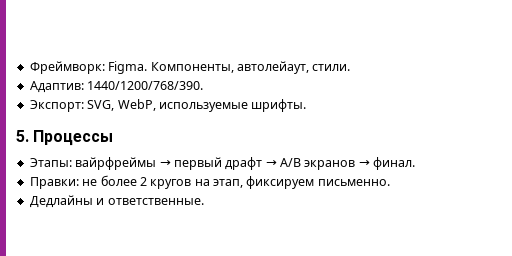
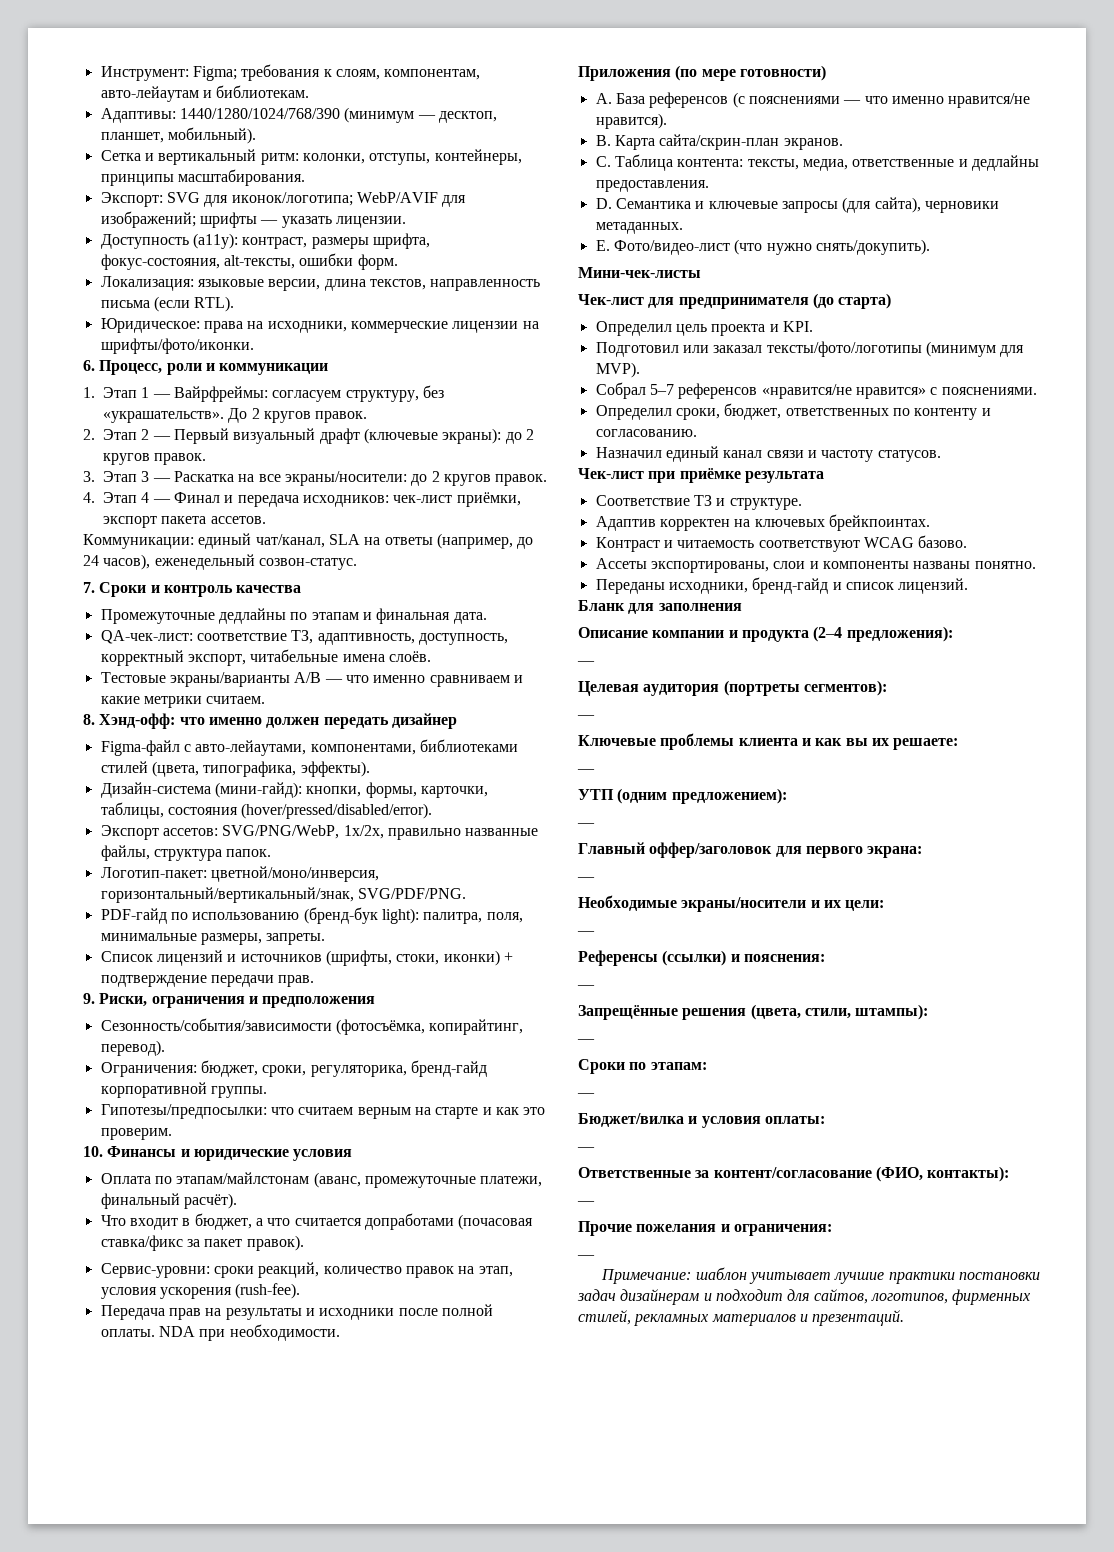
- Фреймворк: Figma. Компоненты, автолейаут, стили.
- Адаптив: 1440/1200/768/390.
- Экспорт: SVG, WebP, используемые шрифты.
- 5. Процессы
- Этапы: вайрфреймы → первый драфт → A/B экранов → финал.
- Правки: не более 2 кругов на этап, фиксируем письменно.
- Дедлайны и ответственные.
+ Инструмент: Figma; требования к слоям, компонентам, авто‑лейаутам и библиотекам.
+ Адаптивы: 1440/1280/1024/768/390 (минимум — десктоп, планшет, мобильный).
+ Сетка и вертикальный ритм: колонки, отступы, контейнеры, принципы масштабирования.
+ Экспорт: SVG для иконок/логотипа; WebP/AVIF для изображений; шрифты — указать лицензии.
+ Доступность (a11y): контраст, размеры шрифта, фокус‑состояния, alt‑тексты, ошибки форм.
+ Локализация: языковые версии, длина текстов, направленность письма (если RTL).
+ Юридическое: права на исходники, коммерческие лицензии на шрифты/фото/иконки.
+ 6. Процесс, роли и коммуникации
+ 1. Этап 1 — Вайрфреймы: согласуем структуру, без «украшательств». До 2 кругов правок.
+ 2. Этап 2 — Первый визуальный драфт (ключевые экраны): до 2 кругов правок.
+ 3. Этап 3 — Раскатка на все экраны/носители: до 2 кругов правок.
+ 4. Этап 4 — Финал и передача исходников: чек‑лист приёмки, экспорт пакета ассетов.
+ Коммуникации: единый чат/канал, SLA на ответы (например, до 24 часов), еженедельный созвон‑статус.
+ 7. Сроки и контроль качества
+ Промежуточные дедлайны по этапам и финальная дата.
+ QA‑чек‑лист: соответствие ТЗ, адаптивность, доступность, корректный экспорт, читабельные имена слоёв.
+ Тестовые экраны/варианты A/B — что именно сравниваем и какие метрики считаем.
+ 8. Хэнд‑офф: что именно должен передать дизайнер
+ Figma‑файл с авто‑лейаутами, компонентами, библиотеками стилей (цвета, типографика, эффекты).
+ Дизайн‑система (мини‑гайд): кнопки, формы, карточки, таблицы, состояния (hover/pressed/disabled/error).
+ Экспорт ассетов: SVG/PNG/WebP, 1x/2x, правильно названные файлы, структура папок.
+ Логотип‑пакет: цветной/моно/инверсия, горизонтальный/вертикальный/знак, SVG/PDF/PNG.
+ PDF‑гайд по использованию (бренд‑бук light): палитра, поля, минимальные размеры, запреты.
+ Список лицензий и источников (шрифты, стоки, иконки) + подтверждение передачи прав.
+ 9. Риски, ограничения и предположения
+ Сезонность/события/зависимости (фотосъёмка, копирайтинг, перевод).
+ Ограничения: бюджет, сроки, регуляторика, бренд‑гайд корпоративной группы.
+ Гипотезы/предпосылки: что считаем верным на старте и как это проверим.
+ 10. Финансы и юридические условия
+ Оплата по этапам/майлстонам (аванс, промежуточные платежи, финальный расчёт).
+ Что входит в бюджет, а что считается допработами (почасовая ставка/фикс за пакет правок).
+ Сервис‑уровни: сроки реакций, количество правок на этап, условия ускорения (rush‑fee).
+ Передача прав на результаты и исходники после полной оплаты. NDA при необходимости.
+ Приложения (по мере готовности)
+ A. База референсов (с пояснениями — что именно нравится/не нравится).
+ B. Карта сайта/скрин‑план экранов.
+ C. Таблица контента: тексты, медиа, ответственные и дедлайны предоставления.
+ D. Семантика и ключевые запросы (для сайта), черновики метаданных.
+ E. Фото/видео‑лист (что нужно снять/докупить).
+ Мини‑чек‑листы
+ Чек‑лист для предпринимателя (до старта)
+ Определил цель проекта и KPI.
+ Подготовил или заказал тексты/фото/логотипы (минимум для MVP).
+ Собрал 5–7 референсов «нравится/не нравится» с пояснениями.
+ Определил сроки, бюджет, ответственных по контенту и согласованию.
+ Назначил единый канал связи и частоту статусов.
+ Чек‑лист при приёмке результата
+ Соответствие ТЗ и структуре.
+ Адаптив корректен на ключевых брейкпоинтах.
+ Контраст и читаемость соответствуют WCAG базово.
+ Ассеты экспортированы, слои и компоненты названы понятно.
+ Переданы исходники, бренд‑гайд и список лицензий.
+ Бланк для заполнения
+ Описание компании и продукта (2–4 предложения):
+ —
+ Целевая аудитория (портреты сегментов):
+ —
+ Ключевые проблемы клиента и как вы их решаете:
+ —
+ УТП (одним предложением):
+ —
+ Главный оффер/заголовок для первого экрана:
+ —
+ Необходимые экраны/носители и их цели:
+ —
+ Референсы (ссылки) и пояснения:
+ —
+ Запрещённые решения (цвета, стили, штампы):
+ —
+ Сроки по этапам:
+ —
+ Бюджет/вилка и условия оплаты:
+ —
+ Ответственные за контент/согласование (ФИО, контакты):
+ —
+ Прочие пожелания и ограничения:
+ —
+ Примечание: шаблон учитывает лучшие практики постановки задач дизайнерам и подходит для сайтов, логотипов, фирменных стилей, рекламных материалов и презентаций.

